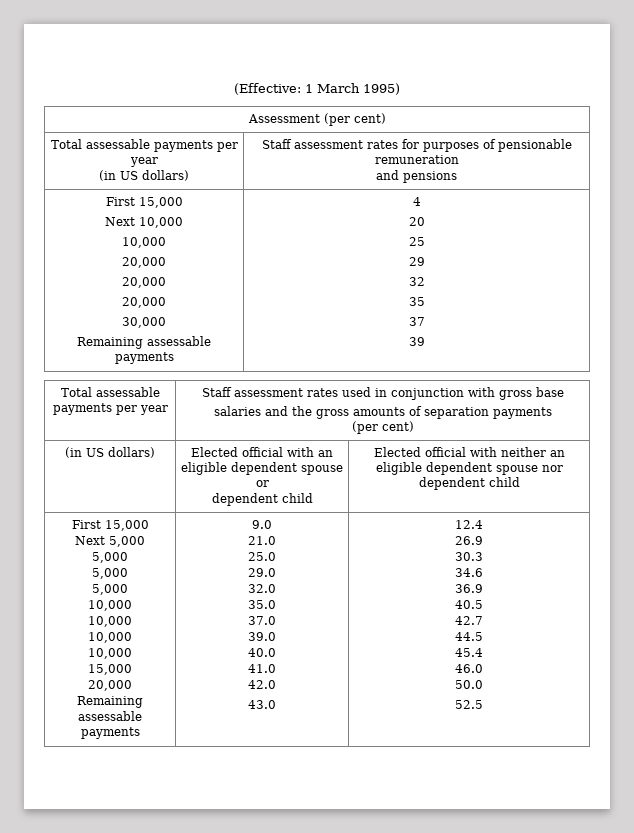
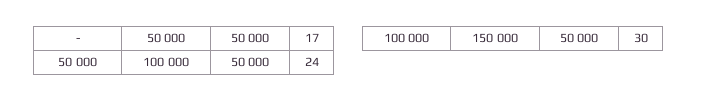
- (Effective: 1 March 1995)
- Assessment (per cent)
- Total assessable payments per year
- (in US dollars) | Staff assessment rates for purposes of pensionable remuneration
- and pensions
- First 15,000
- Next 10,000
- 10,000
- 20,000
- 20,000
- 20,000
- 30,000
- Remaining assessable payments | 4
- 20
- 25
- 29
- 32
- 35
- 37
- 39
- Total assessable payments per year | Staff assessment rates used in conjunction with gross base
- salaries and the gross amounts of separation payments
- (per cent)
- (in US dollars) | Elected official with an eligible dependent spouse or
- dependent child | Elected official with neither an eligible dependent spouse nor dependent child
- First 15,000
- Next 5,000
- 5,000
- 5,000
- 5,000
- 10,000
- 10,000
- 10,000
- 10,000
- 15,000
- 20,000
- Remaining assessable payments | 9.0
- 21.0
- 25.0
- 29.0
- 32.0
- 35.0
- 37.0
- 39.0
- 40.0
- 41.0
- 42.0
- 43.0 | 12.4
- 26.9
- 30.3
- 34.6
- 36.9
- 40.5
- 42.7
- 44.5
- 45.4
- 46.0
- 50.0
- 52.5
+ - | 50 000 | 50 000 | 17
+ 50 000 | 100 000 | 50 000 | 24
+ 100 000 | 150 000 | 50 000 | 30

